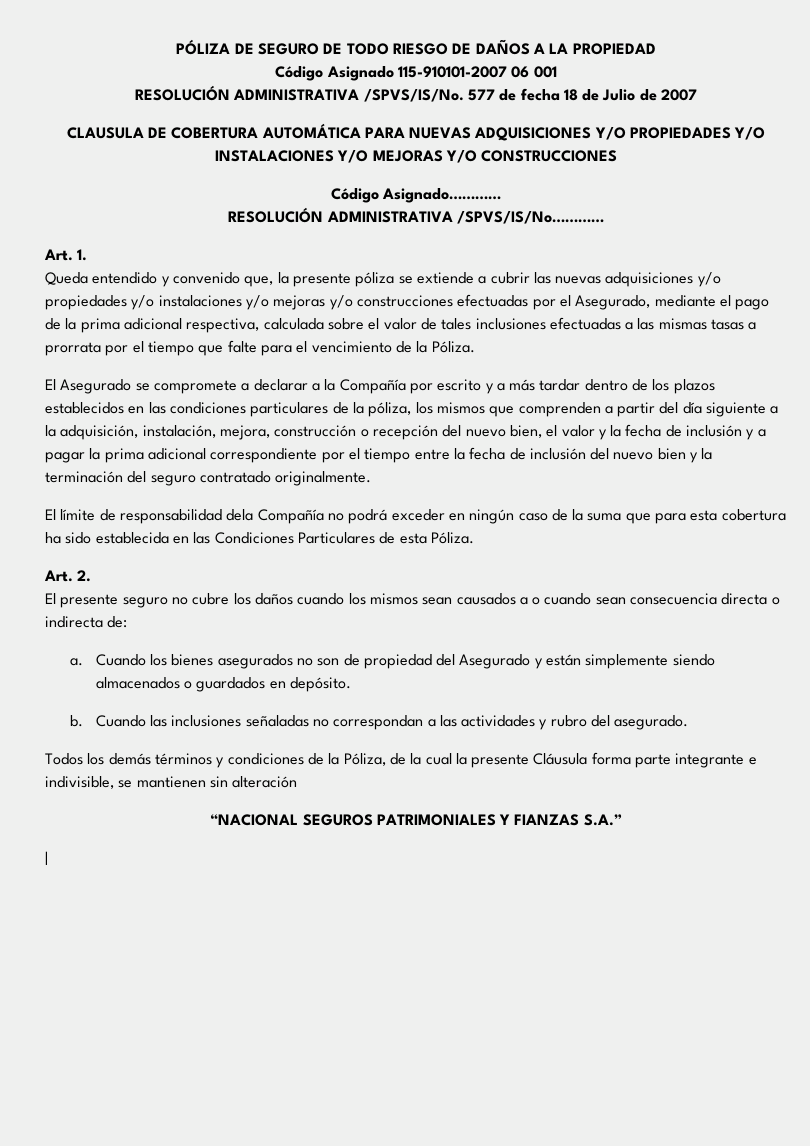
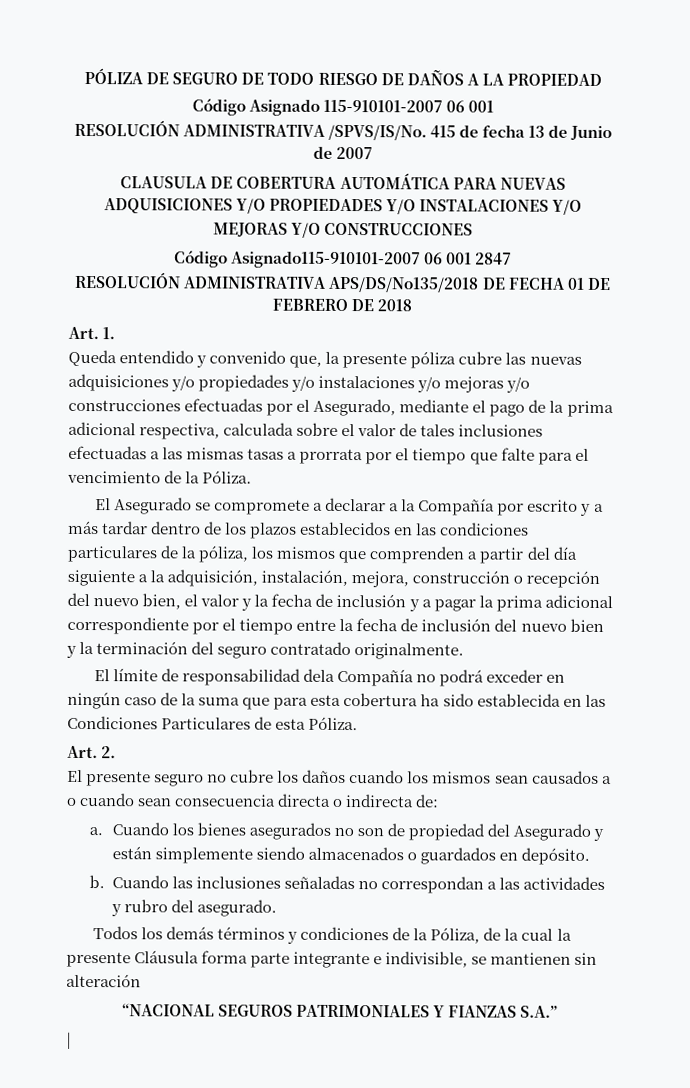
- 577 de fecha 18 de Julio de 2007
+ 415 de fecha 13 de Junio de 2007
- Código Asignado…………
- RESOLUCIÓN ADMINISTRATIVA /SPVS/IS/No…………
+ Código Asignado115-910101-2007 06 001 2847
+ RESOLUCIÓN ADMINISTRATIVA APS/DS/No135/2018 DE FECHA 01 DE FEBRERO DE 2018
- Queda entendido y convenido que, la presente póliza se extiende a cubrir las nuevas adquisiciones y/o propiedades y/o instalaciones y/o mejoras y/o construcciones efectuadas por el Asegurado, mediante el pago de la prima adicional respectiva, calculada sobre el valor de tales inclusiones efectuadas a las mismas tasas a prorrata por el tiempo que falte para el vencimiento de la Póliza.
+ Queda entendido y convenido que, la presente póliza cubre las nuevas adquisiciones y/o propiedades y/o instalaciones y/o mejoras y/o construcciones efectuadas por el Asegurado, mediante el pago de la prima adicional respectiva, calculada sobre el valor de tales inclusiones efectuadas a las mismas tasas a prorrata por el tiempo que falte para el vencimiento de la Póliza.

